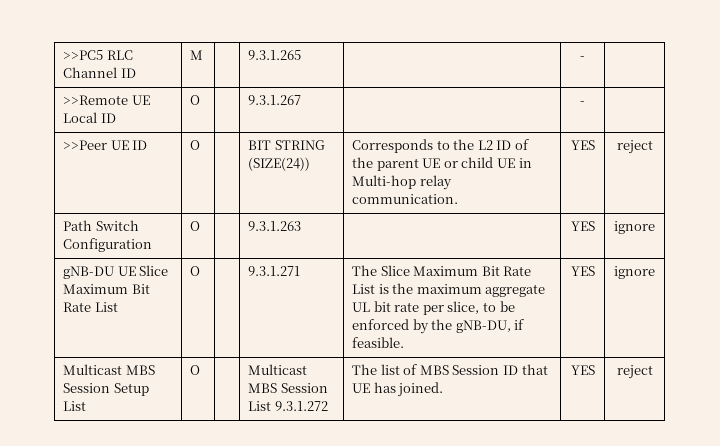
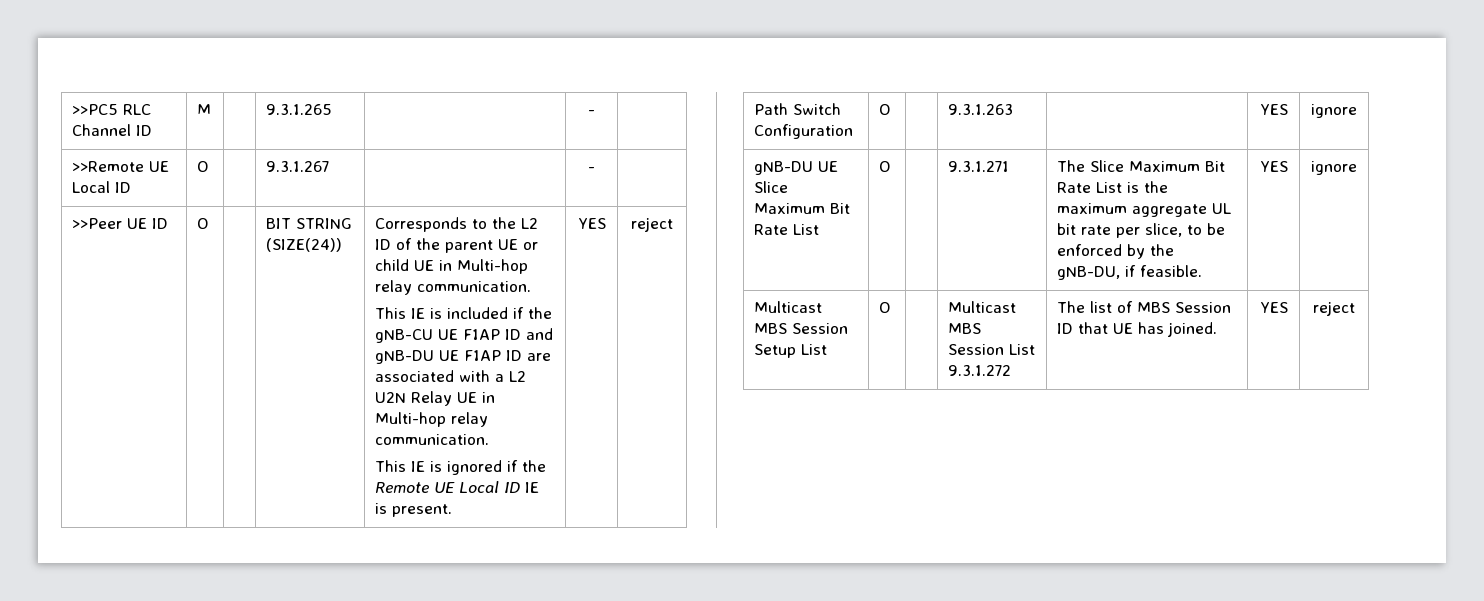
+ This IE is included if the gNB-CU UE F1AP ID and gNB-DU UE F1AP ID are associated with a L2 U2N Relay UE in Multi-hop relay communication.
+ This IE is ignored if the Remote UE Local ID IE is present.

